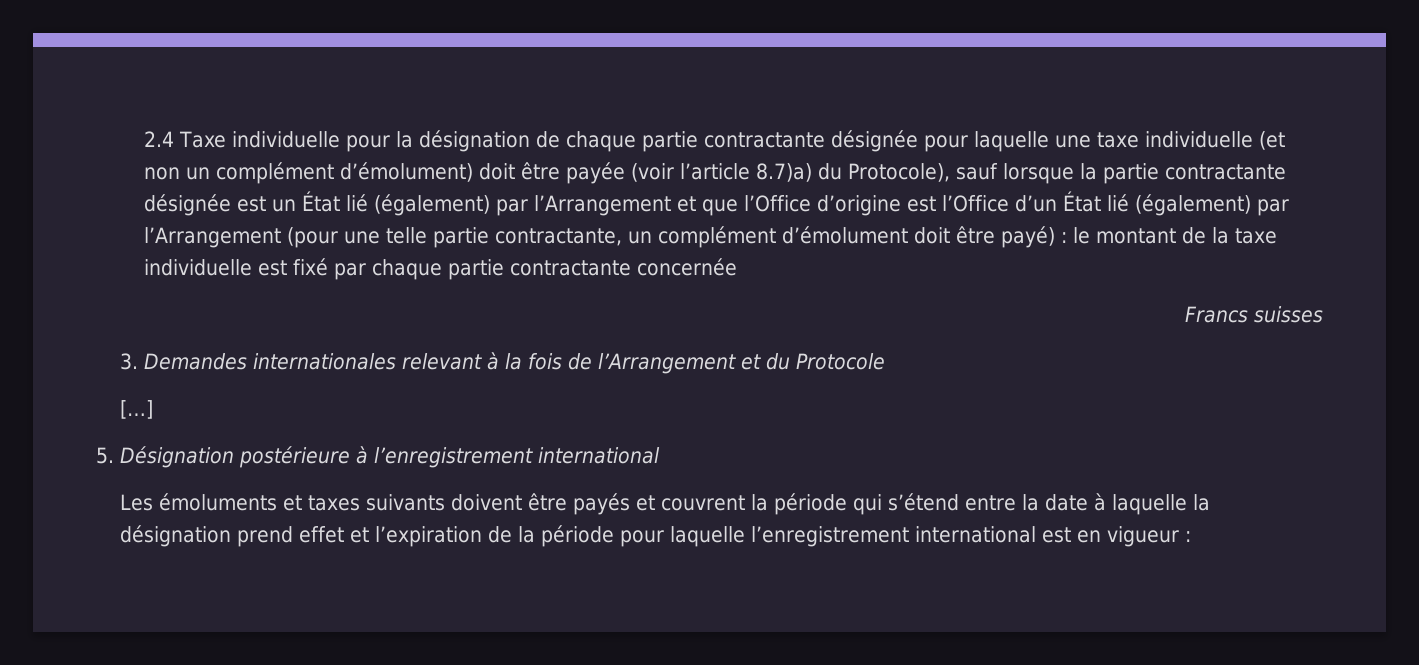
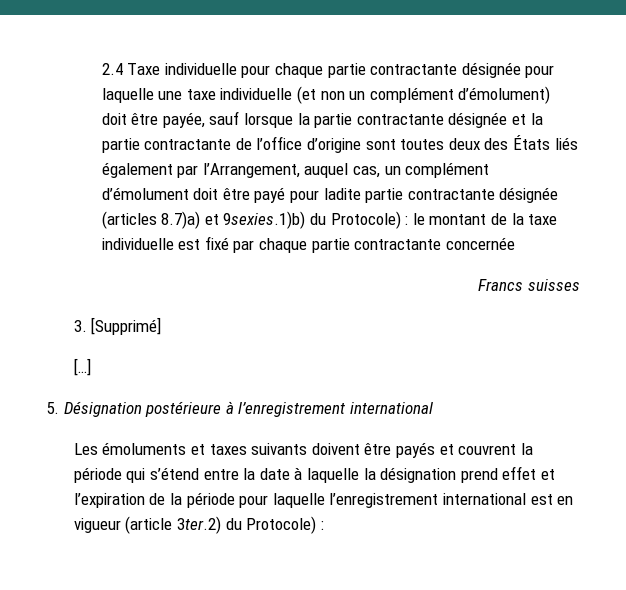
- 2.4 Taxe individuelle pour la désignation de chaque partie contractante désignée pour laquelle une taxe individuelle (et non un complément d’émolument) doit être payée (voir l’article 8.7)a) du Protocole), sauf lorsque la partie contractante désignée est un État lié (également) par l’Arrangement et que l’Office d’origine est l’Office d’un État lié (également) par l’Arrangement (pour une telle partie contractante, un complément d’émolument doit être payé) : le montant de la taxe individuelle est fixé par chaque partie contractante concernée
+ 2.4 Taxe individuelle pour chaque partie contractante désignée pour laquelle une taxe individuelle (et non un complément d’émolument) doit être payée, sauf lorsque la partie contractante désignée et la partie contractante de l’office d’origine sont toutes deux des États liés également par l’Arrangement, auquel cas, un complément d’émolument doit être payé pour ladite partie contractante désignée (articles 8.7)a) et 9sexies.1)b) du Protocole) : le montant de la taxe individuelle est fixé par chaque partie contractante concernée
- 3. Demandes internationales relevant à la fois de l’Arrangement et du Protocole
+ 3. [Supprimé]
- Les émoluments et taxes suivants doivent être payés et couvrent la période qui s’étend entre la date à laquelle la désignation prend effet et l’expiration de la période pour laquelle l’enregistrement international est en vigueur :
+ Les émoluments et taxes suivants doivent être payés et couvrent la période qui s’étend entre la date à laquelle la désignation prend effet et l’expiration de la période pour laquelle l’enregistrement international est en vigueur (article 3ter.2) du Protocole) :

